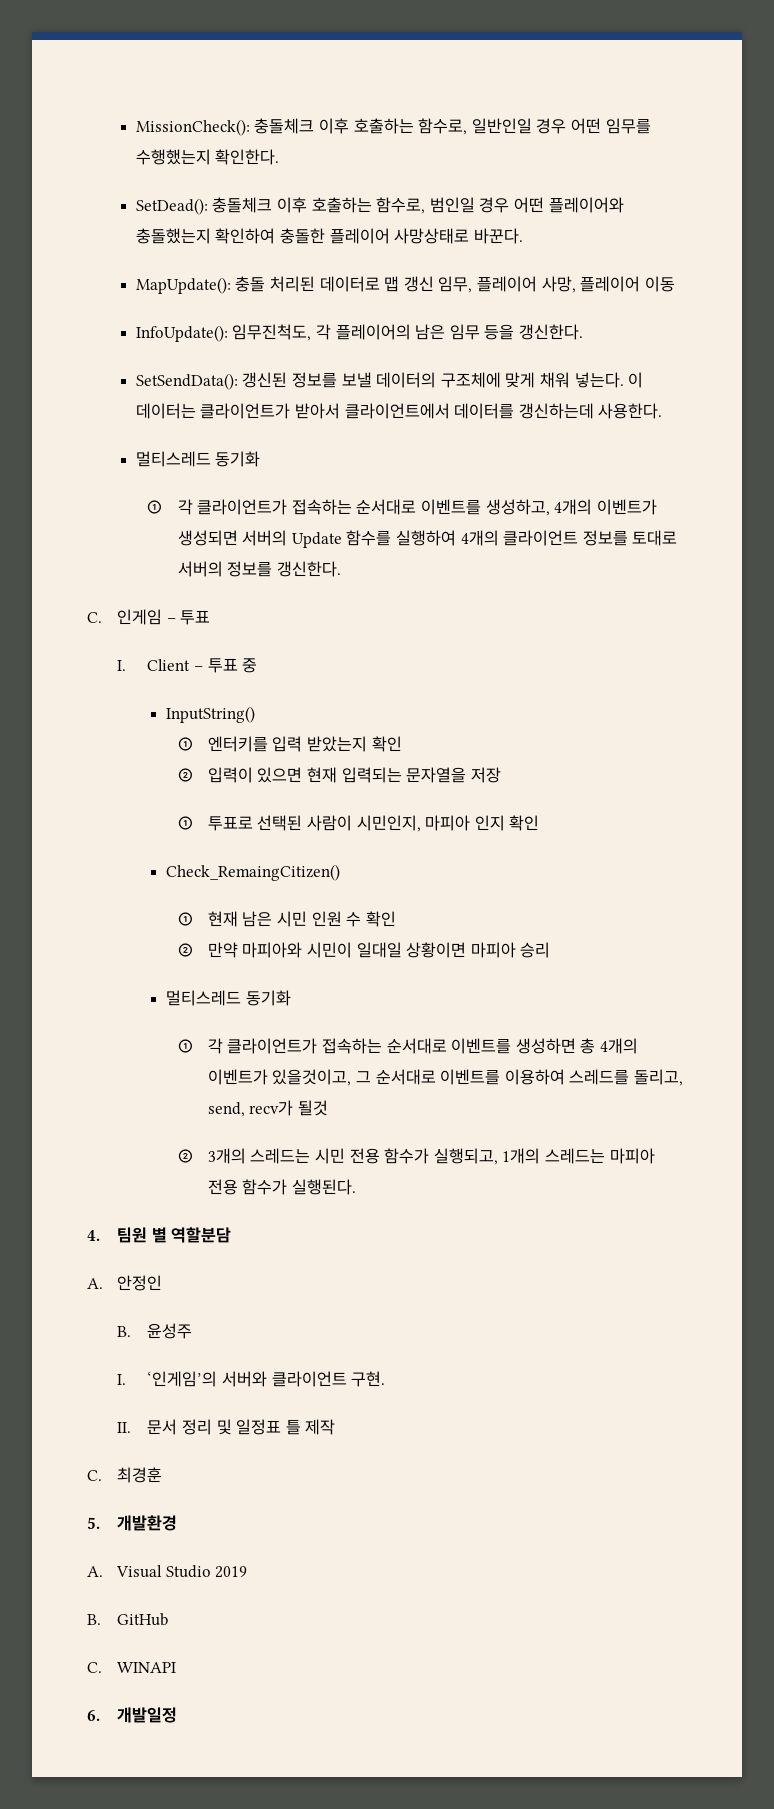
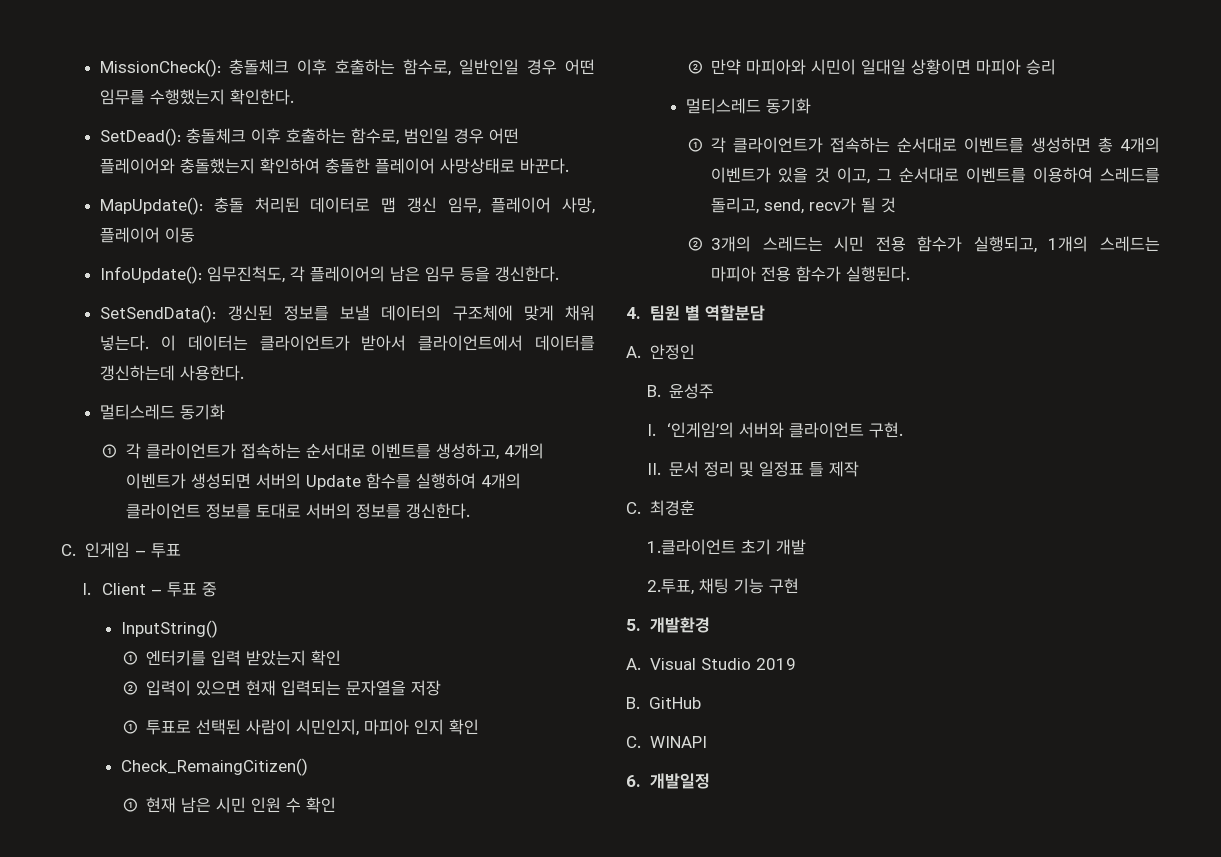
- ① 각 클라이언트가 접속하는 순서대로 이벤트를 생성하면 총 4개의 이벤트가 있을것이고, 그 순서대로 이벤트를 이용하여 스레드를 돌리고, send, recv가 될것
+ ① 각 클라이언트가 접속하는 순서대로 이벤트를 생성하면 총 4개의 이벤트가 있을 것 이고, 그 순서대로 이벤트를 이용하여 스레드를 돌리고, send, recv가 될 것
+ 1.클라이언트 초기 개발
+ 2.투표, 채팅 기능 구현

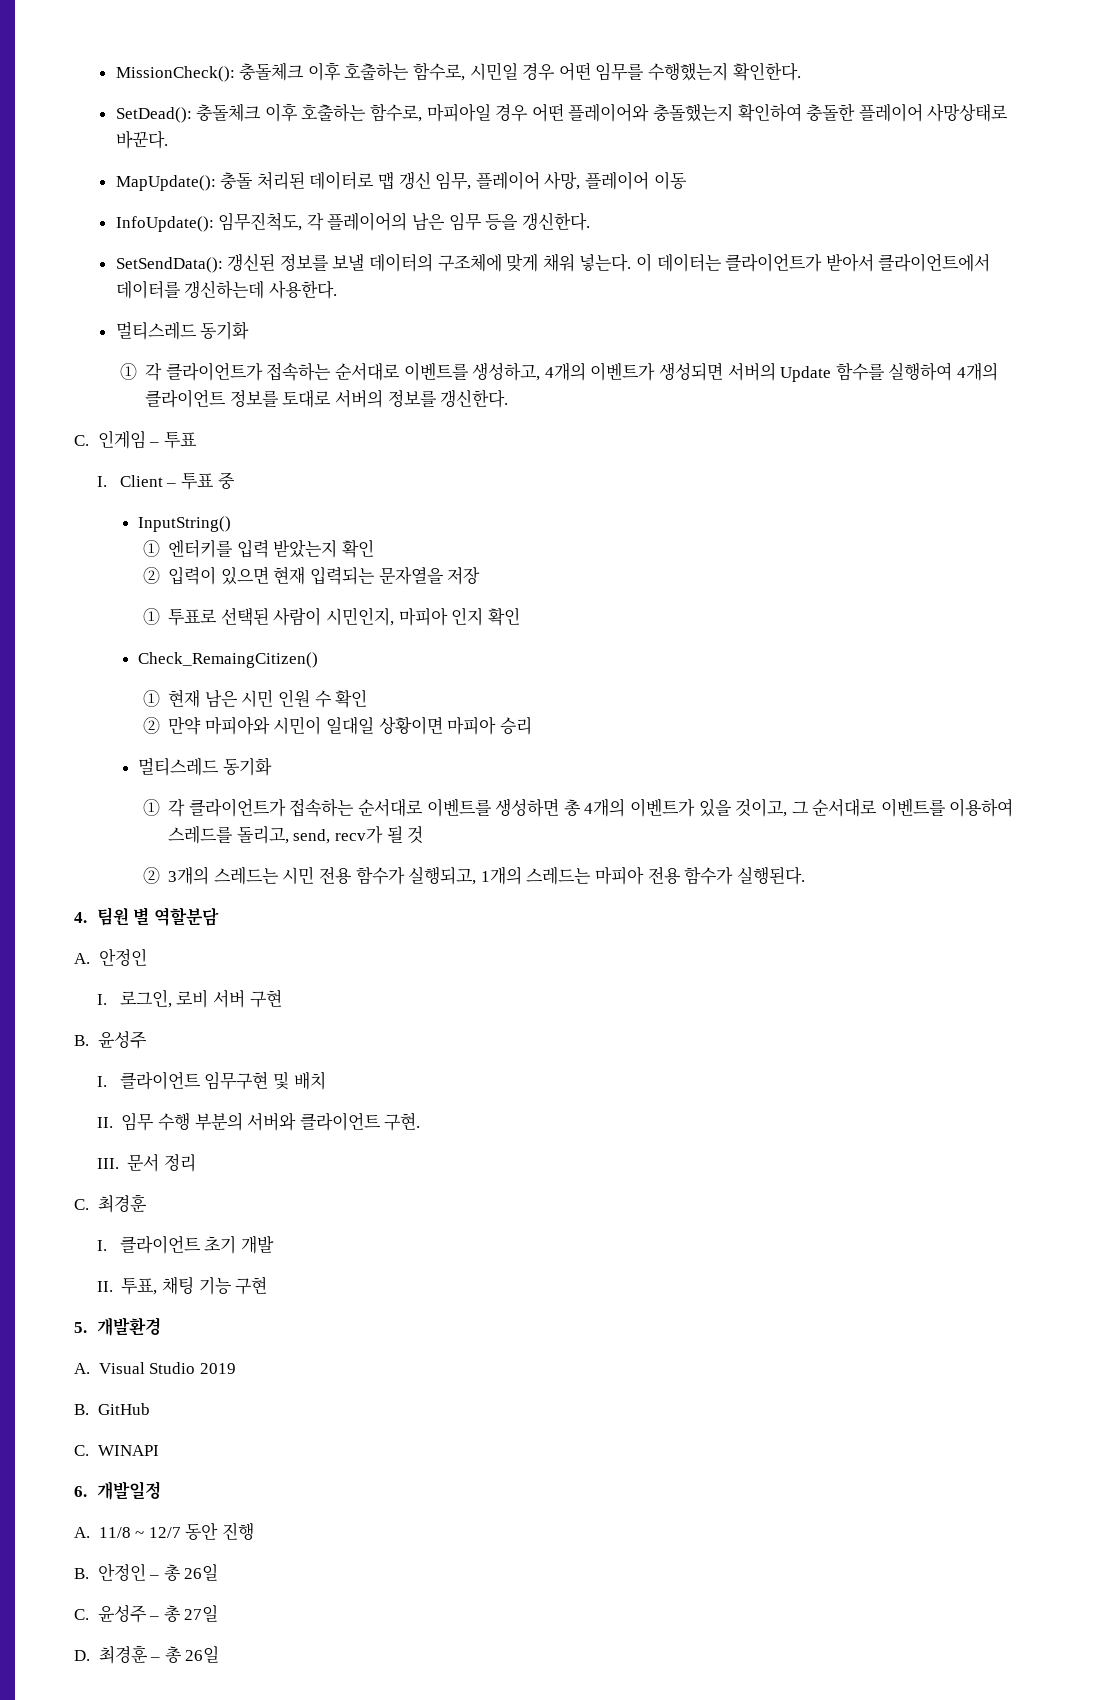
- MissionCheck(): 충돌체크 이후 호출하는 함수로, 일반인일 경우 어떤 임무를 수행했는지 확인한다.
+ MissionCheck(): 충돌체크 이후 호출하는 함수로, 시민일 경우 어떤 임무를 수행했는지 확인한다.
- SetDead(): 충돌체크 이후 호출하는 함수로, 범인일 경우 어떤 플레이어와 충돌했는지 확인하여 충돌한 플레이어 사망상태로 바꾼다.
+ SetDead(): 충돌체크 이후 호출하는 함수로, 마피아일 경우 어떤 플레이어와 충돌했는지 확인하여 충돌한 플레이어 사망상태로 바꾼다.
- ① 각 클라이언트가 접속하는 순서대로 이벤트를 생성하면 총 4개의 이벤트가 있을 것 이고, 그 순서대로 이벤트를 이용하여 스레드를 돌리고, send, recv가 될 것
+ ① 각 클라이언트가 접속하는 순서대로 이벤트를 생성하면 총 4개의 이벤트가 있을 것이고, 그 순서대로 이벤트를 이용하여 스레드를 돌리고, send, recv가 될 것
+ I. 로그인, 로비 서버 구현
  B. 윤성주
- I. ‘인게임’의 서버와 클라이언트 구현.
+ I. 클라이언트 임무구현 및 배치
+ II. 임무 수행 부분의 서버와 클라이언트 구현.
- II. 문서 정리 및 일정표 틀 제작
+ III. 문서 정리
- 1.클라이언트 초기 개발
+ I. 클라이언트 초기 개발
- 2.투표, 채팅 기능 구현
+ II. 투표, 채팅 기능 구현
+ A. 11/8 ~ 12/7 동안 진행
+ B. 안정인 – 총 26일
+ C. 윤성주 – 총 27일
+ D. 최경훈 – 총 26일

